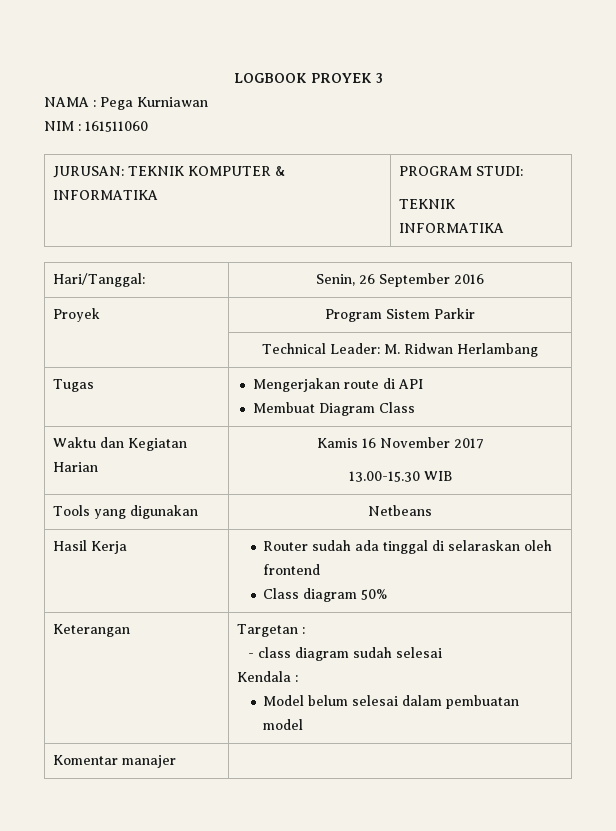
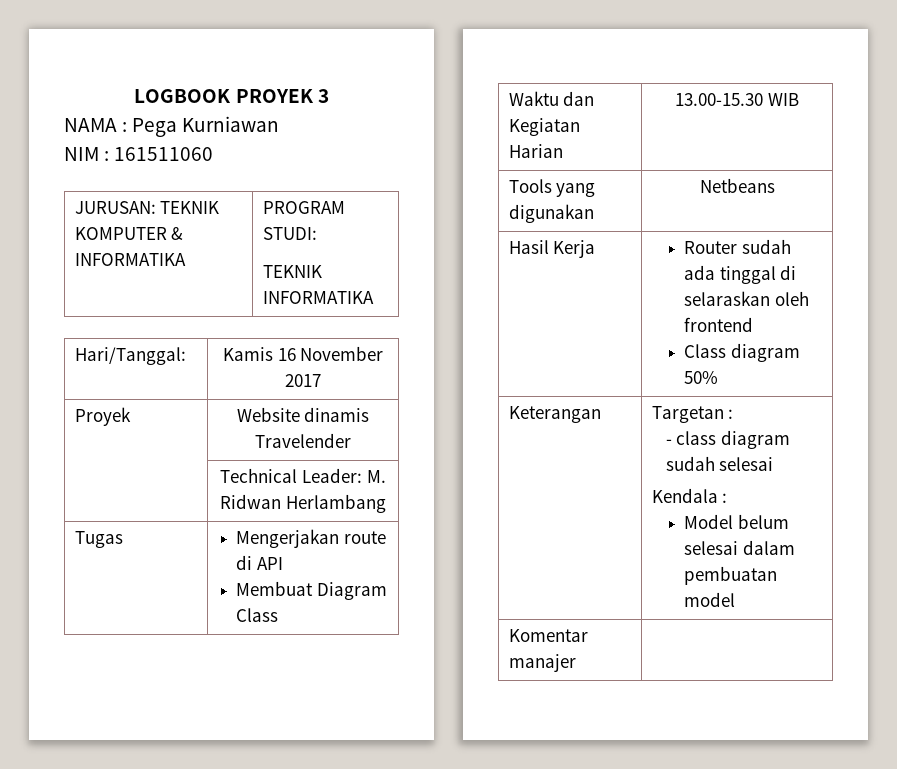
- Hari/Tanggal: | Senin, 26 September 2016
- Proyek | Program Sistem Parkir
+ Hari/Tanggal: | Kamis 16 November 2017
+ Proyek | Website dinamis Travelender
- Waktu dan Kegiatan Harian | Kamis 16 November 2017
- 13.00-15.30 WIB
+ Waktu dan Kegiatan Harian | 13.00-15.30 WIB

